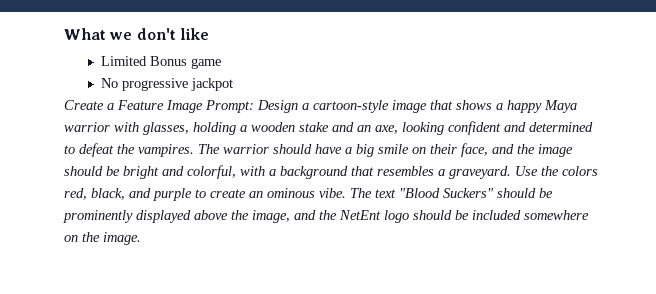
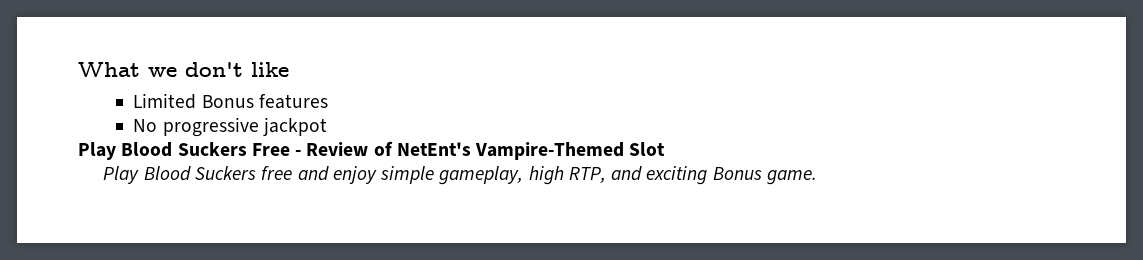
- Limited Bonus game
+ Limited Bonus features
- Create a Feature Image Prompt: Design a cartoon-style image that shows a happy Maya warrior with glasses, holding a wooden stake and an axe, looking confident and determined to defeat the vampires. The warrior should have a big smile on their face, and the image should be bright and colorful, with a background that resembles a graveyard. Use the colors red, black, and purple to create an ominous vibe. The text "Blood Suckers" should be prominently displayed above the image, and the NetEnt logo should be included somewhere on the image.
+ Play Blood Suckers Free - Review of NetEnt's Vampire-Themed Slot
+ Play Blood Suckers free and enjoy simple gameplay, high RTP, and exciting Bonus game.

